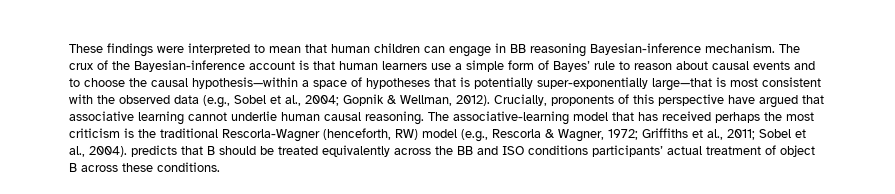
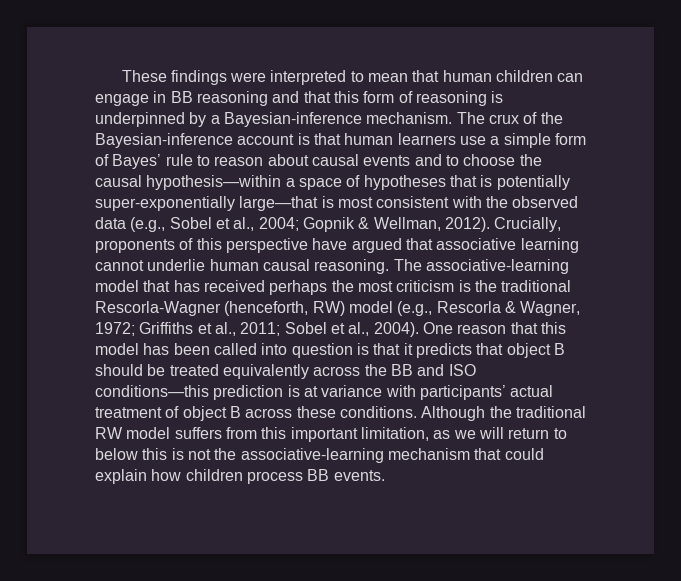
- These findings were interpreted to mean that human children can engage in BB reasoning Bayesian-inference mechanism.
+ These findings were interpreted to mean that human children can engage in BB reasoning and that this form of reasoning is underpinned by a Bayesian-inference mechanism.
- The associative-learning model that has received perhaps the most criticism is the traditional Rescorla-Wagner (henceforth, RW) model (e.g., Rescorla & Wagner, 1972; Griffiths et al., 2011; Sobel et al., 2004). predicts that B should be treated equivalently across the BB and ISO conditions participants’ actual treatment of object B across these conditions.
+ The associative-learning model that has received perhaps the most criticism is the traditional Rescorla-Wagner (henceforth, RW) model (e.g., Rescorla & Wagner, 1972; Griffiths et al., 2011; Sobel et al., 2004). One reason that this model has been called into question is that it predicts that object B should be treated equivalently across the BB and ISO conditions—this prediction is at variance with participants’ actual treatment of object B across these conditions.
+ Although the traditional RW model suffers from this important limitation, as we will return to below this is not the associative-learning mechanism that could explain how children process BB events.

